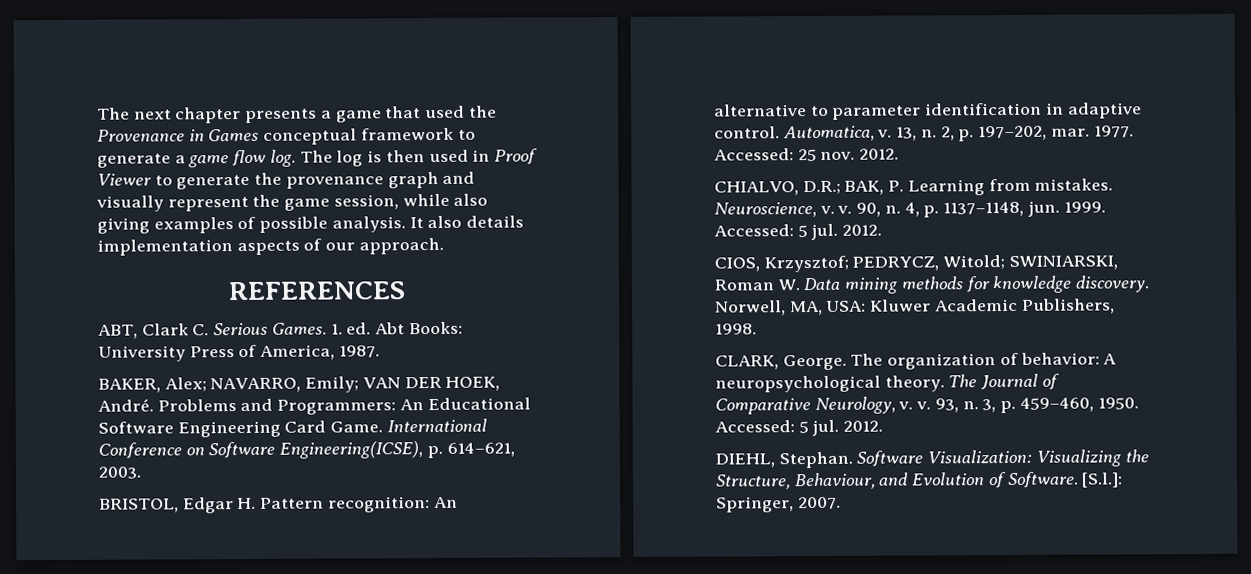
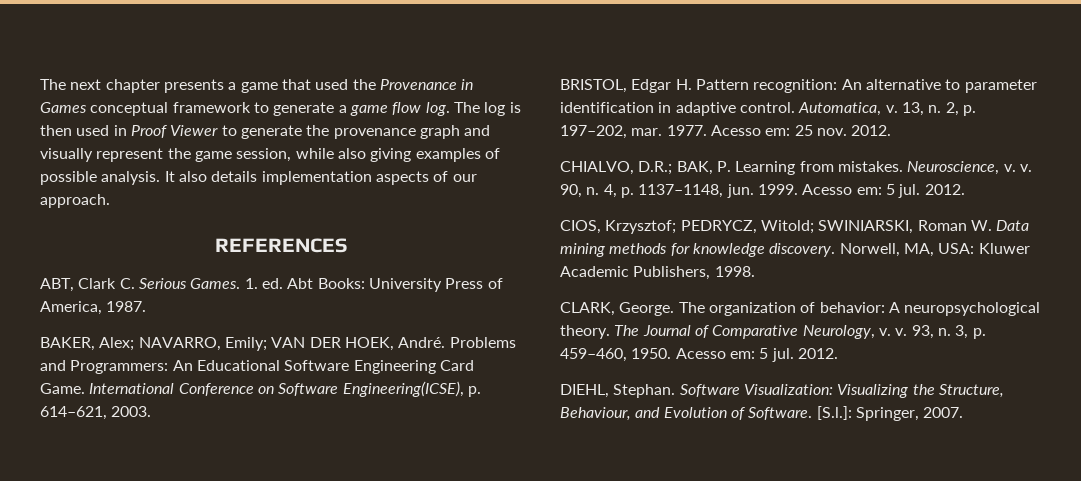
- Accessed: 25 nov.
+ Acesso em: 25 nov.
- 1999. Accessed: 5 jul.
+ 1999. Acesso em: 5 jul.
- 3, p. 459–460, 1950. Accessed: 5 jul.
+ 3, p. 459–460, 1950. Acesso em: 5 jul.

